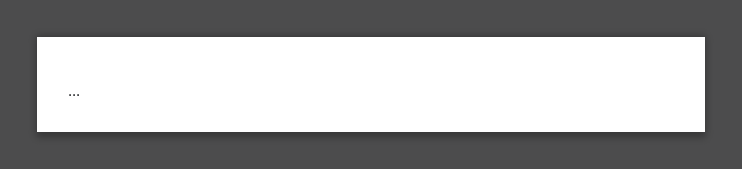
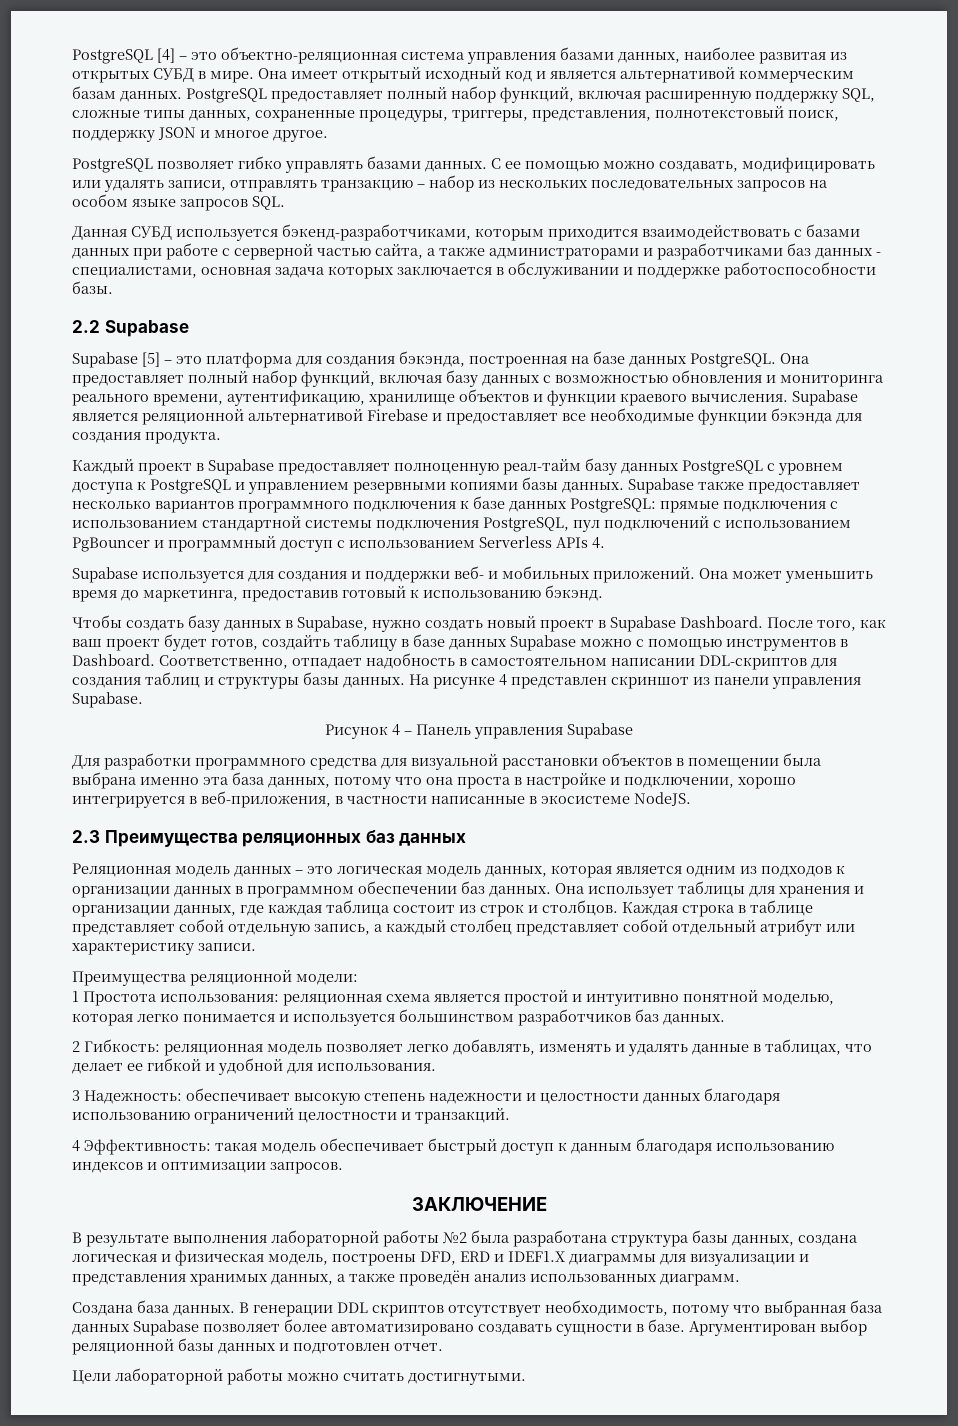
- ...
+ PostgreSQL [4] – это объектно-реляционная система управления базами данных, наиболее развитая из открытых СУБД в мире. Она имеет открытый исходный код и является альтернативой коммерческим базам данных. PostgreSQL предоставляет полный набор функций, включая расширенную поддержку SQL, сложные типы данных, сохраненные процедуры, триггеры, представления, полнотекстовый поиск, поддержку JSON и многое другое.
+ PostgreSQL позволяет гибко управлять базами данных. С ее помощью можно создавать, модифицировать или удалять записи, отправлять транзакцию – набор из нескольких последовательных запросов на особом языке запросов SQL.
+ Данная СУБД используется бэкенд-разработчиками, которым приходится взаимодействовать с базами данных при работе с серверной частью сайта, а также администраторами и разработчиками баз данных - специалистами, основная задача которых заключается в обслуживании и поддержке работоспособности базы.
+ 2.2 Supabase
+ Supabase [5] – это платформа для создания бэкэнда, построенная на базе данных PostgreSQL. Она предоставляет полный набор функций, включая базу данных с возможностью обновления и мониторинга реального времени, аутентификацию, хранилище объектов и функции краевого вычисления. Supabase является реляционной альтернативой Firebase и предоставляет все необходимые функции бэкэнда для создания продукта.
+ Каждый проект в Supabase предоставляет полноценную реал-тайм базу данных PostgreSQL с уровнем доступа к PostgreSQL и управлением резервными копиями базы данных. Supabase также предоставляет несколько вариантов программного подключения к базе данных PostgreSQL: прямые подключения с использованием стандартной системы подключения PostgreSQL, пул подключений с использованием PgBouncer и программный доступ с использованием Serverless APIs 4.
+ Supabase используется для создания и поддержки веб- и мобильных приложений. Она может уменьшить время до маркетинга, предоставив готовый к использованию бэкэнд.
+ Чтобы создать базу данных в Supabase, нужно создать новый проект в Supabase Dashboard. После того, как ваш проект будет готов, создайть таблицу в базе данных Supabase можно с помощью инструментов в Dashboard. Соответственно, отпадает надобность в самостоятельном написании DDL-скриптов для создания таблиц и структуры базы данных. На рисунке 4 представлен скриншот из панели управления Supabase.
+ Рисунок 4 – Панель управления Supabase
+ Для разработки программного средства для визуальной расстановки объектов в помещении была выбрана именно эта база данных, потому что она проста в настройке и подключении, хорошо интегрируется в веб-приложения, в частности написанные в экосистеме NodeJS.
+ 2.3 Преимущества реляционных баз данных
+ Реляционная модель данных – это логическая модель данных, которая является одним из подходов к организации данных в программном обеспечении баз данных. Она использует таблицы для хранения и организации данных, где каждая таблица состоит из строк и столбцов. Каждая строка в таблице представляет собой отдельную запись, а каждый столбец представляет собой отдельный атрибут или характеристику записи.
+ Преимущества реляционной модели:
+ 1 Простота использования: реляционная схема является простой и интуитивно понятной моделью, которая легко понимается и используется большинством разработчиков баз данных.
+ 2 Гибкость: реляционная модель позволяет легко добавлять, изменять и удалять данные в таблицах, что делает ее гибкой и удобной для использования.
+ 3 Надежность: обеспечивает высокую степень надежности и целостности данных благодаря использованию ограничений целостности и транзакций.
+ 4 Эффективность: такая модель обеспечивает быстрый доступ к данным благодаря использованию индексов и оптимизации запросов.
+ ЗАКЛЮЧЕНИЕ
+ В результате выполнения лабораторной работы №2 была разработана структура базы данных, создана логическая и физическая модель, построены DFD, ERD и IDEF1.X диаграммы для визуализации и представления хранимых данных, а также проведён анализ использованных диаграмм.
+ Создана база данных. В генерации DDL скриптов отсутствует необходимость, потому что выбранная база данных Supabase позволяет более автоматизировано создавать сущности в базе. Аргументирован выбор реляционной базы данных и подготовлен отчет.
+ Цели лабораторной работы можно считать достигнутыми.

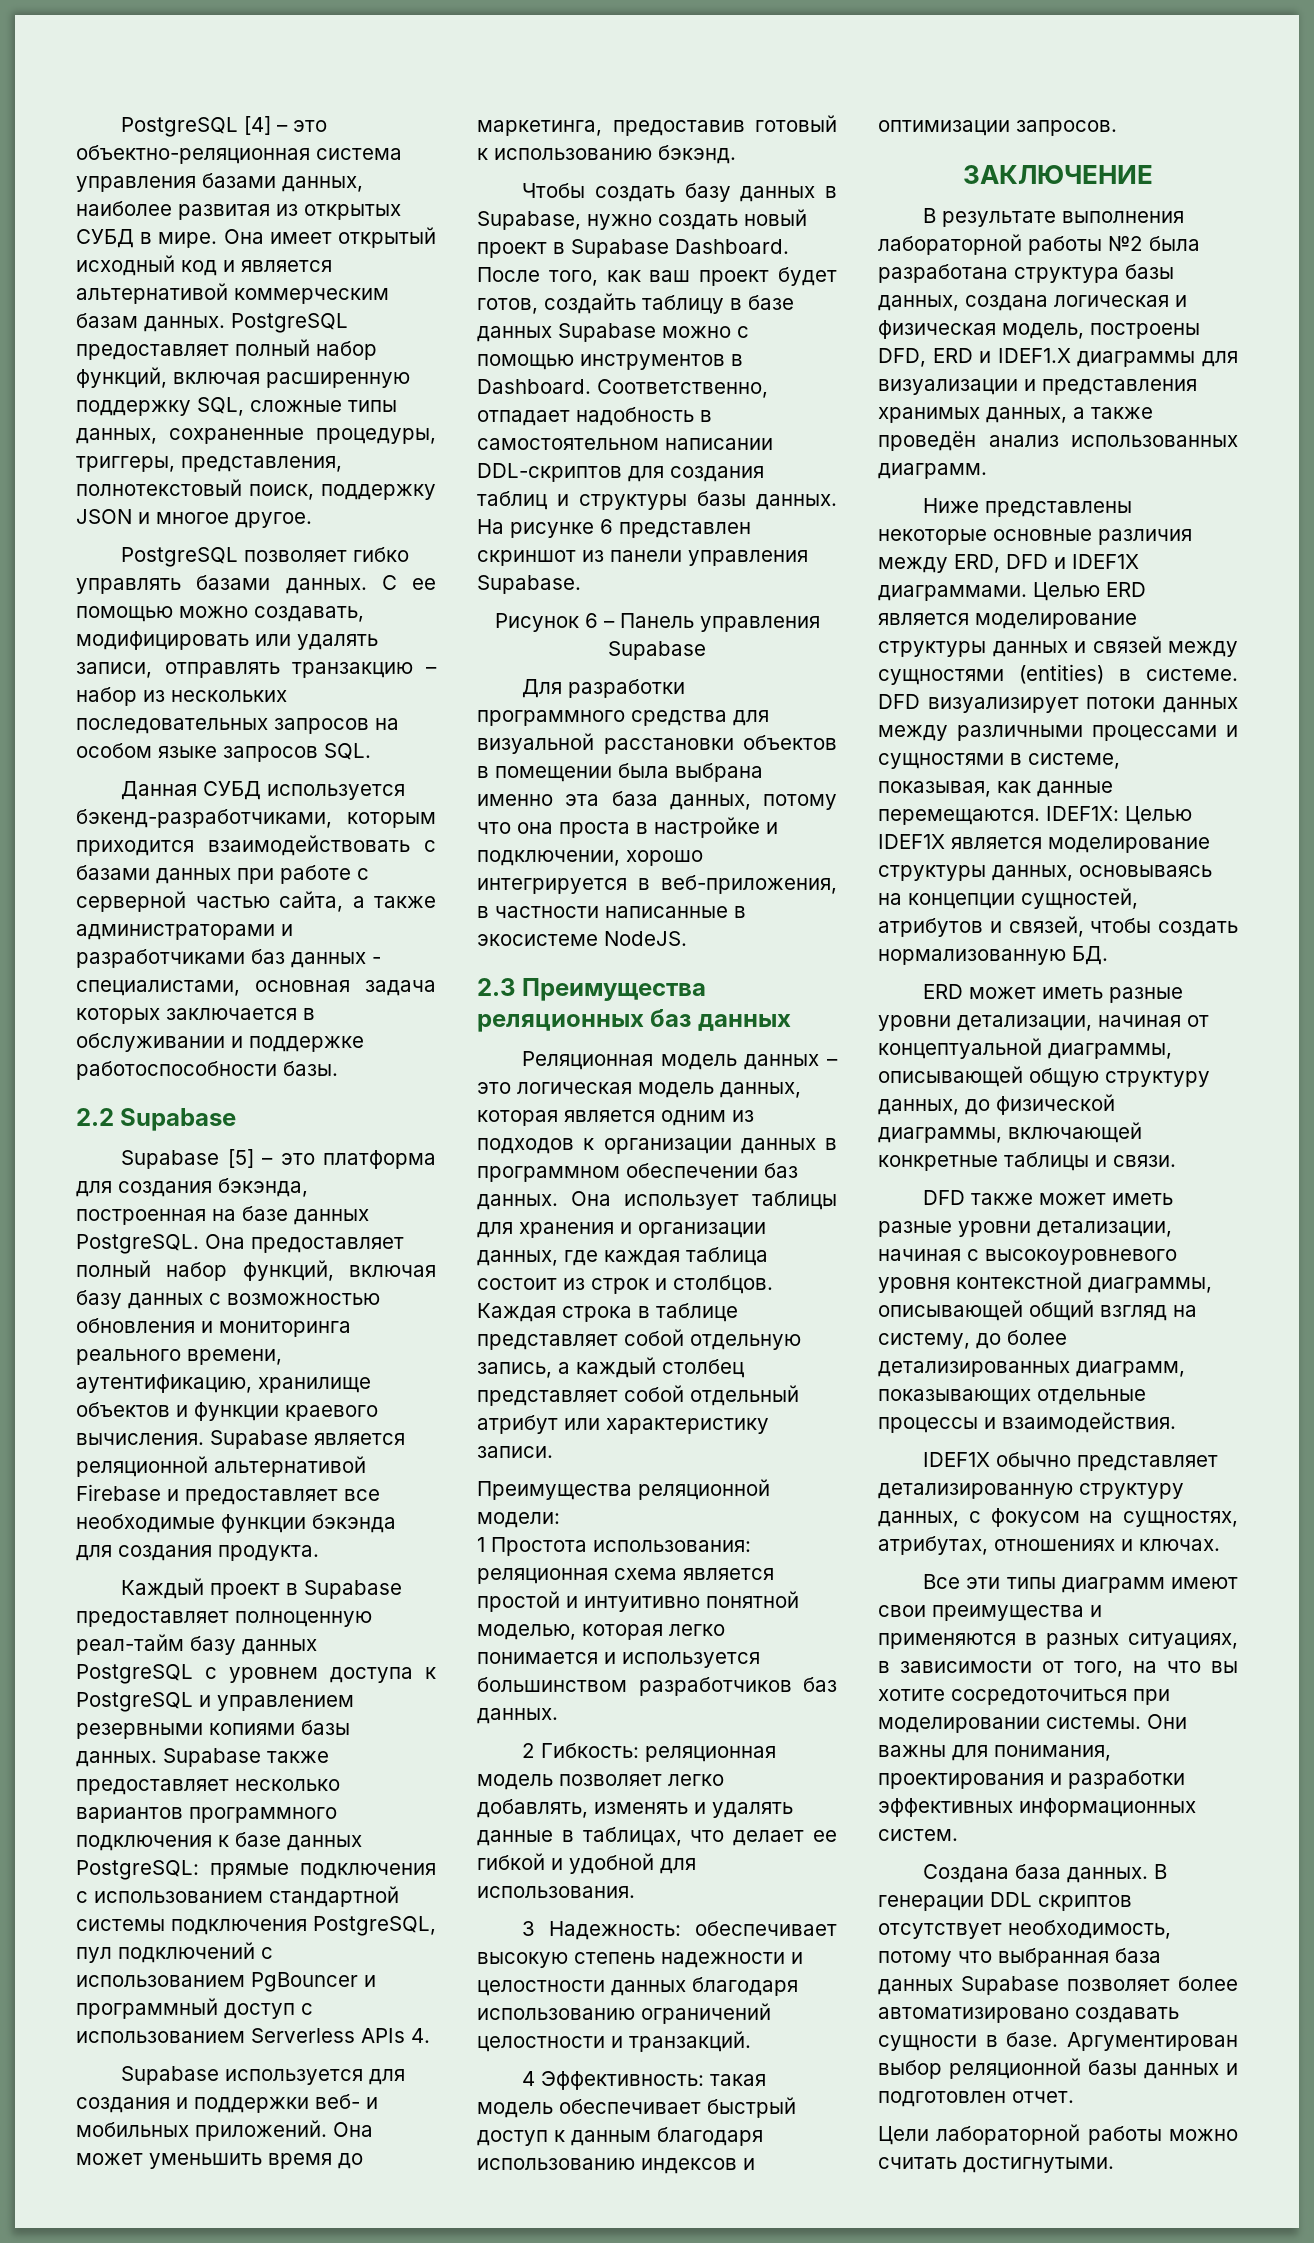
- На рисунке 4 представлен скриншот из панели управления Supabase.
+ На рисунке 6 представлен скриншот из панели управления Supabase.
- Рисунок 4 – Панель управления Supabase
+ Рисунок 6 – Панель управления Supabase
+ Ниже представлены некоторые основные различия между ERD, DFD и IDEF1X диаграммами. Целью ERD является моделирование структуры данных и связей между сущностями (entities) в системе. DFD визуализирует потоки данных между различными процессами и сущностями в системе, показывая, как данные перемещаются. IDEF1X: Целью IDEF1X является моделирование структуры данных, основываясь на концепции сущностей, атрибутов и связей, чтобы создать нормализованную БД.
+ ERD может иметь разные уровни детализации, начиная от концептуальной диаграммы, описывающей общую структуру данных, до физической диаграммы, включающей конкретные таблицы и связи.
+ DFD также может иметь разные уровни детализации, начиная с высокоуровневого уровня контекстной диаграммы, описывающей общий взгляд на систему, до более детализированных диаграмм, показывающих отдельные процессы и взаимодействия.
+ IDEF1X обычно представляет детализированную структуру данных, с фокусом на сущностях, атрибутах, отношениях и ключах.
+ Все эти типы диаграмм имеют свои преимущества и применяются в разных ситуациях, в зависимости от того, на что вы хотите сосредоточиться при моделировании системы. Они важны для понимания, проектирования и разработки эффективных информационных систем.

